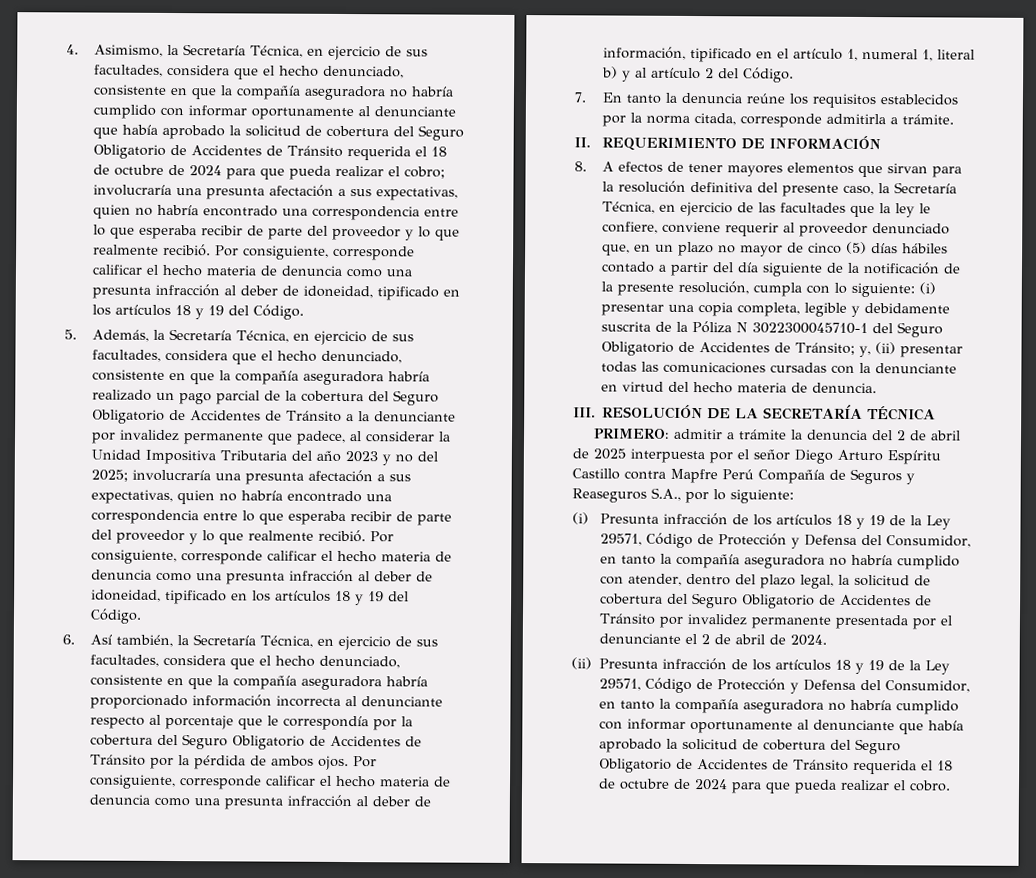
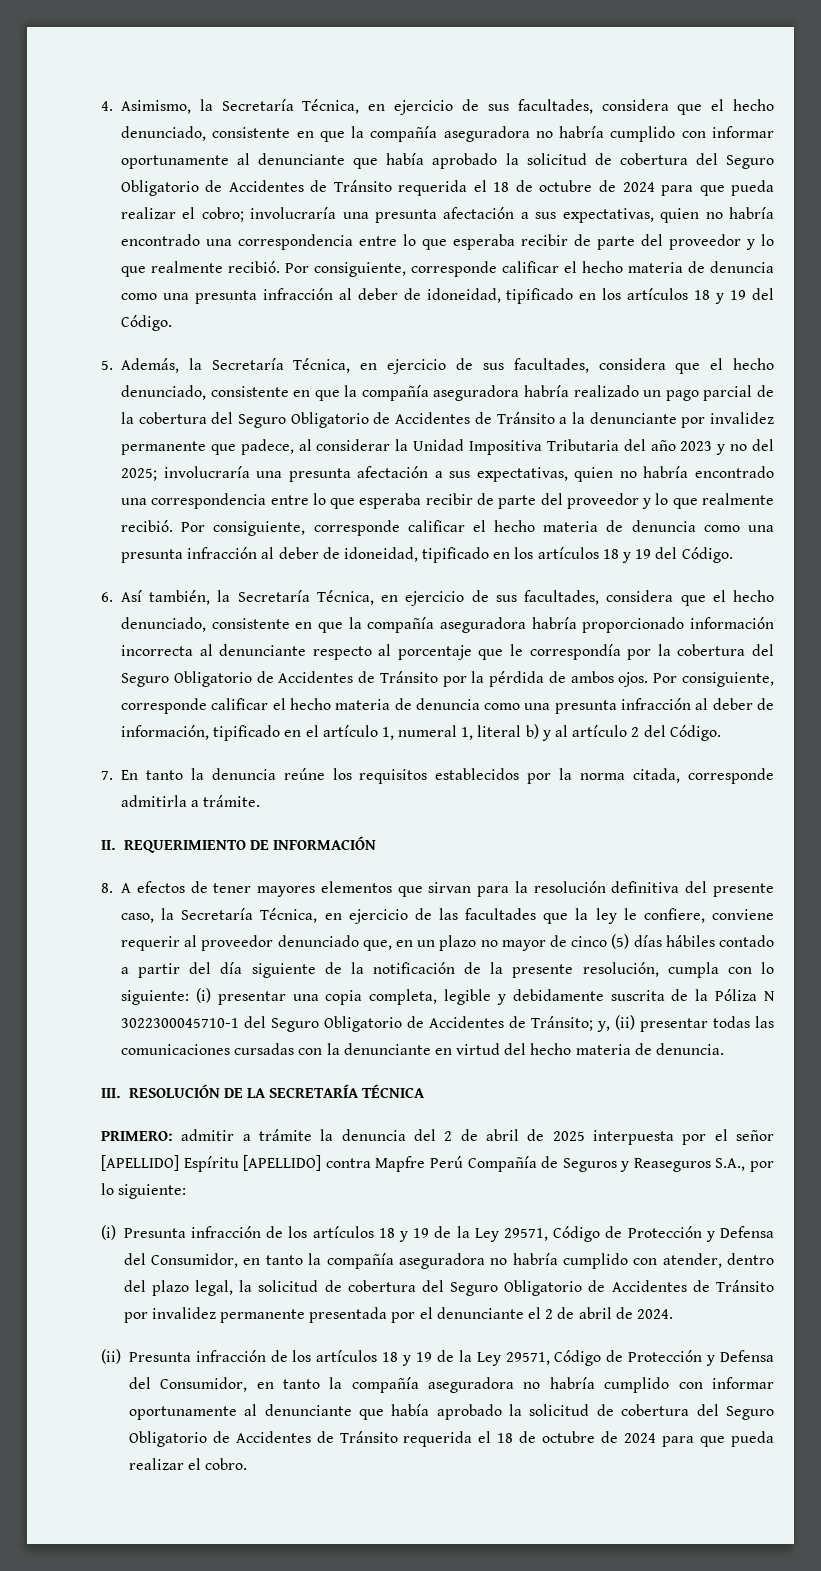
- PRIMERO: admitir a trámite la denuncia del 2 de abril de 2025 interpuesta por el señor Diego Arturo Espíritu Castillo contra Mapfre Perú Compañía de Seguros y Reaseguros S.A., por lo siguiente:
+ PRIMERO: admitir a trámite la denuncia del 2 de abril de 2025 interpuesta por el señor [APELLIDO] Espíritu [APELLIDO] contra Mapfre Perú Compañía de Seguros y Reaseguros S.A., por lo siguiente:

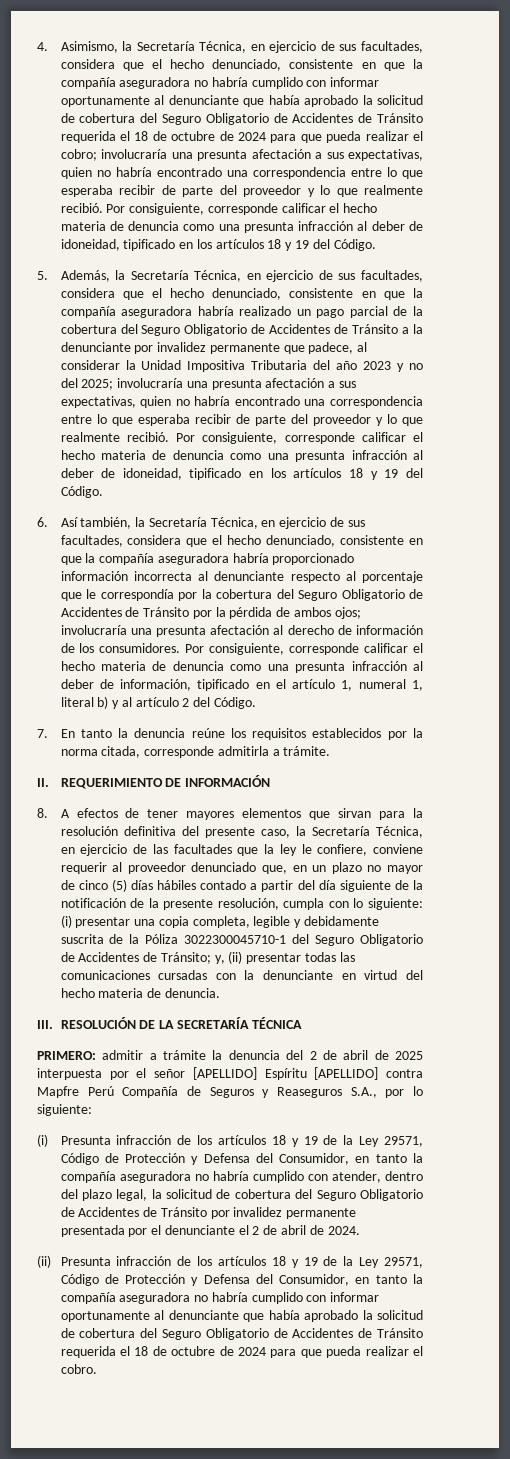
- 6. Así también, la Secretaría Técnica, en ejercicio de sus facultades, considera que el hecho denunciado, consistente en que la compañía aseguradora habría proporcionado información incorrecta al denunciante respecto al porcentaje que le correspondía por la cobertura del Seguro Obligatorio de Accidentes de Tránsito por la pérdida de ambos ojos.
+ 6. Así también, la Secretaría Técnica, en ejercicio de sus facultades, considera que el hecho denunciado, consistente en que la compañía aseguradora habría proporcionado información incorrecta al denunciante respecto al porcentaje que le correspondía por la cobertura del Seguro Obligatorio de Accidentes de Tránsito por la pérdida de ambos ojos; involucraría una presunta afectación al derecho de información de los consumidores.
- (i) presentar una copia completa, legible y debidamente suscrita de la Póliza N 3022300045710-1 del Seguro Obligatorio de Accidentes de Tránsito;
+ (i) presentar una copia completa, legible y debidamente suscrita de la Póliza 3022300045710-1 del Seguro Obligatorio de Accidentes de Tránsito;

